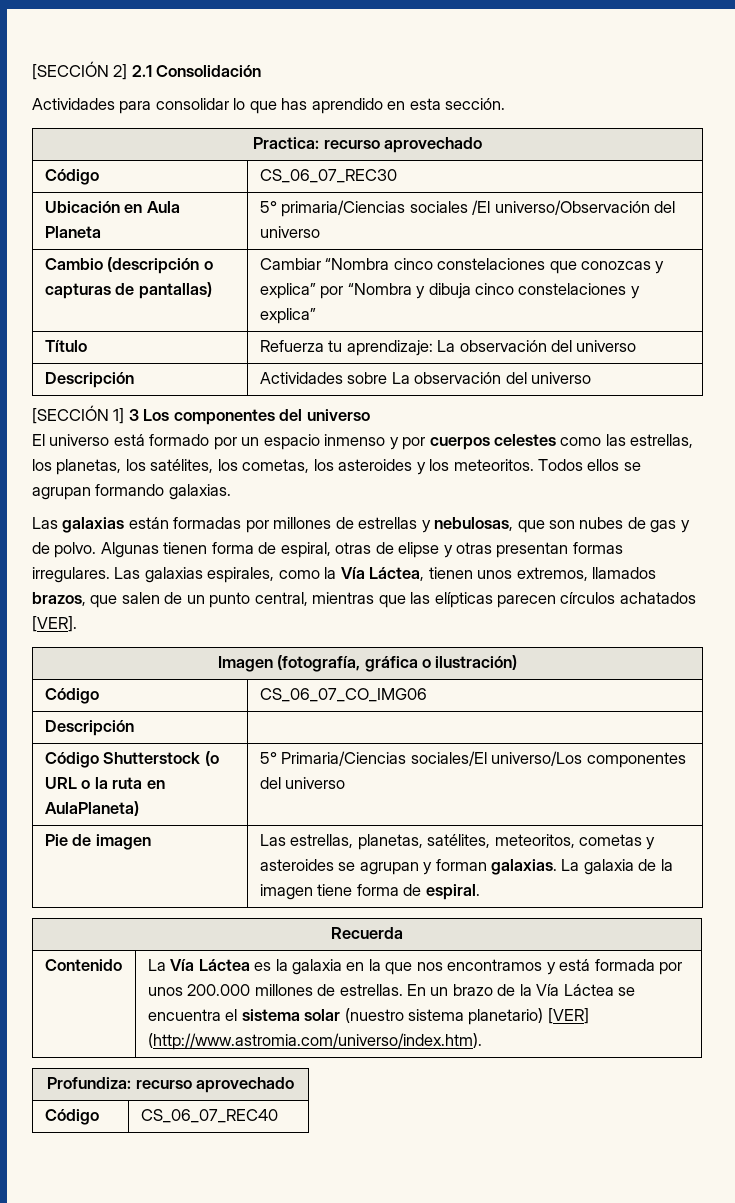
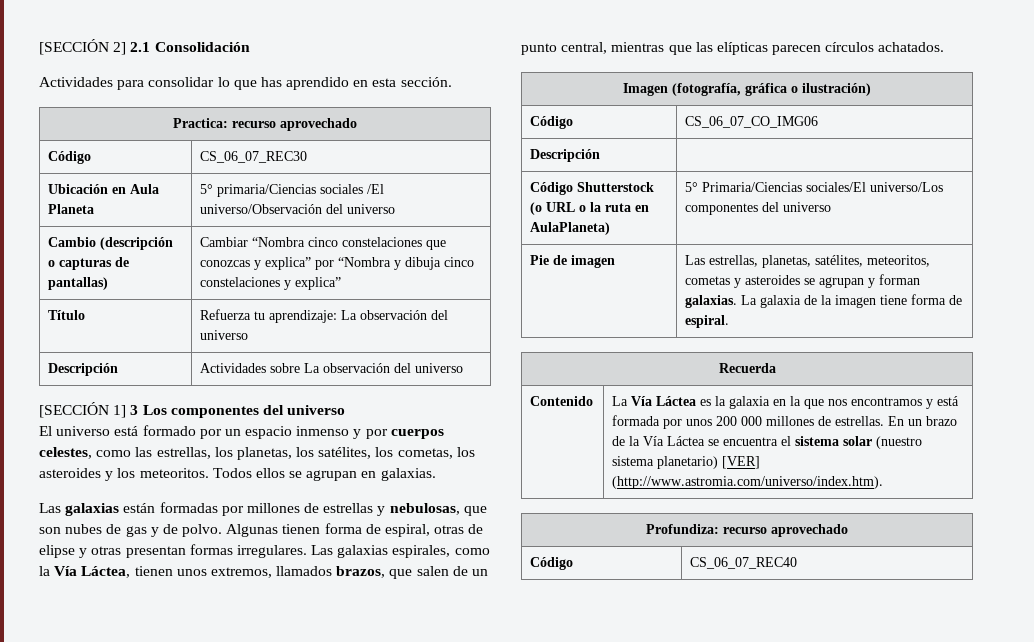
- El universo está formado por un espacio inmenso y por cuerpos celestes como las estrellas, los planetas, los satélites, los cometas, los asteroides y los meteoritos.
+ El universo está formado por un espacio inmenso y por cuerpos celestes, como las estrellas, los planetas, los satélites, los cometas, los asteroides y los meteoritos.
- Todos ellos se agrupan formando galaxias.
+ Todos ellos se agrupan en galaxias.
- Las galaxias espirales, como la Vía Láctea, tienen unos extremos, llamados brazos, que salen de un punto central, mientras que las elípticas parecen círculos achatados [VER].
+ Las galaxias espirales, como la Vía Láctea, tienen unos extremos, llamados brazos, que salen de un punto central, mientras que las elípticas parecen círculos achatados.
- Contenido | La Vía Láctea es la galaxia en la que nos encontramos y está formada por unos 200.000 millones de estrellas. En un brazo de la Vía Láctea se encuentra el sistema solar (nuestro sistema planetario) [VER] (http://www.astromia.com/universo/index.htm).
+ Contenido | La Vía Láctea es la galaxia en la que nos encontramos y está formada por unos 200 000 millones de estrellas. En un brazo de la Vía Láctea se encuentra el sistema solar (nuestro sistema planetario) [VER] (http://www.astromia.com/universo/index.htm).

